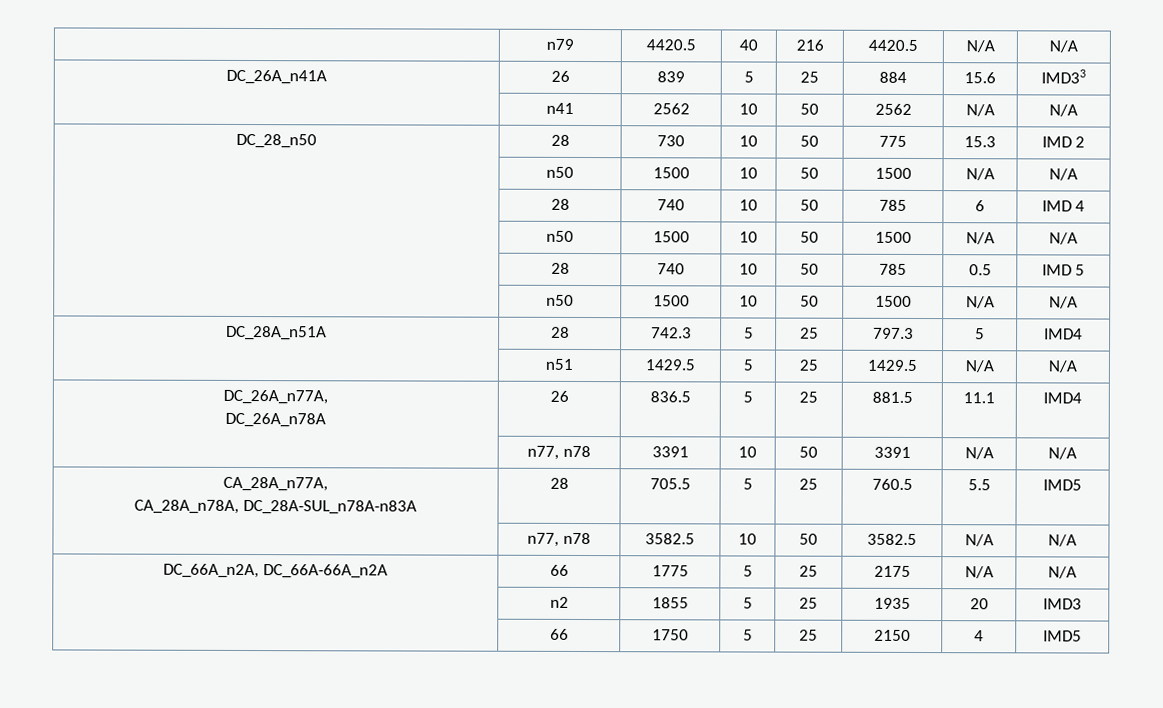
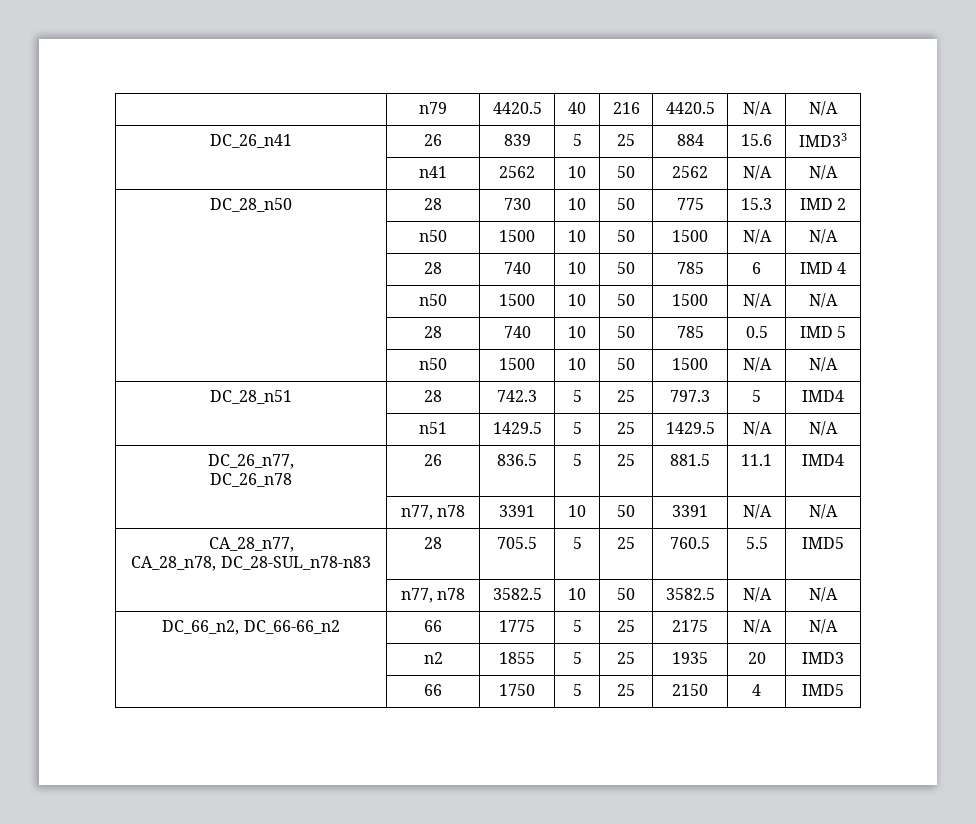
- DC_26A_n41A | 26 | 839 | 5 | 25 | 884 | 15.6 | IMD33
+ DC_26_n41 | 26 | 839 | 5 | 25 | 884 | 15.6 | IMD33
- DC_28A_n51A | 28 | 742.3 | 5 | 25 | 797.3 | 5 | IMD4
+ DC_28_n51 | 28 | 742.3 | 5 | 25 | 797.3 | 5 | IMD4
- DC_26A_n77A,
- DC_26A_n78A | 26 | 836.5 | 5 | 25 | 881.5 | 11.1 | IMD4
+ DC_26_n77,
+ DC_26_n78 | 26 | 836.5 | 5 | 25 | 881.5 | 11.1 | IMD4
- CA_28A_n77A,
- CA_28A_n78A, DC_28A-SUL_n78A-n83A | 28 | 705.5 | 5 | 25 | 760.5 | 5.5 | IMD5
+ CA_28_n77,
+ CA_28_n78, DC_28-SUL_n78-n83 | 28 | 705.5 | 5 | 25 | 760.5 | 5.5 | IMD5
- DC_66A_n2A, DC_66A-66A_n2A | 66 | 1775 | 5 | 25 | 2175 | N/A | N/A
+ DC_66_n2, DC_66-66_n2 | 66 | 1775 | 5 | 25 | 2175 | N/A | N/A

